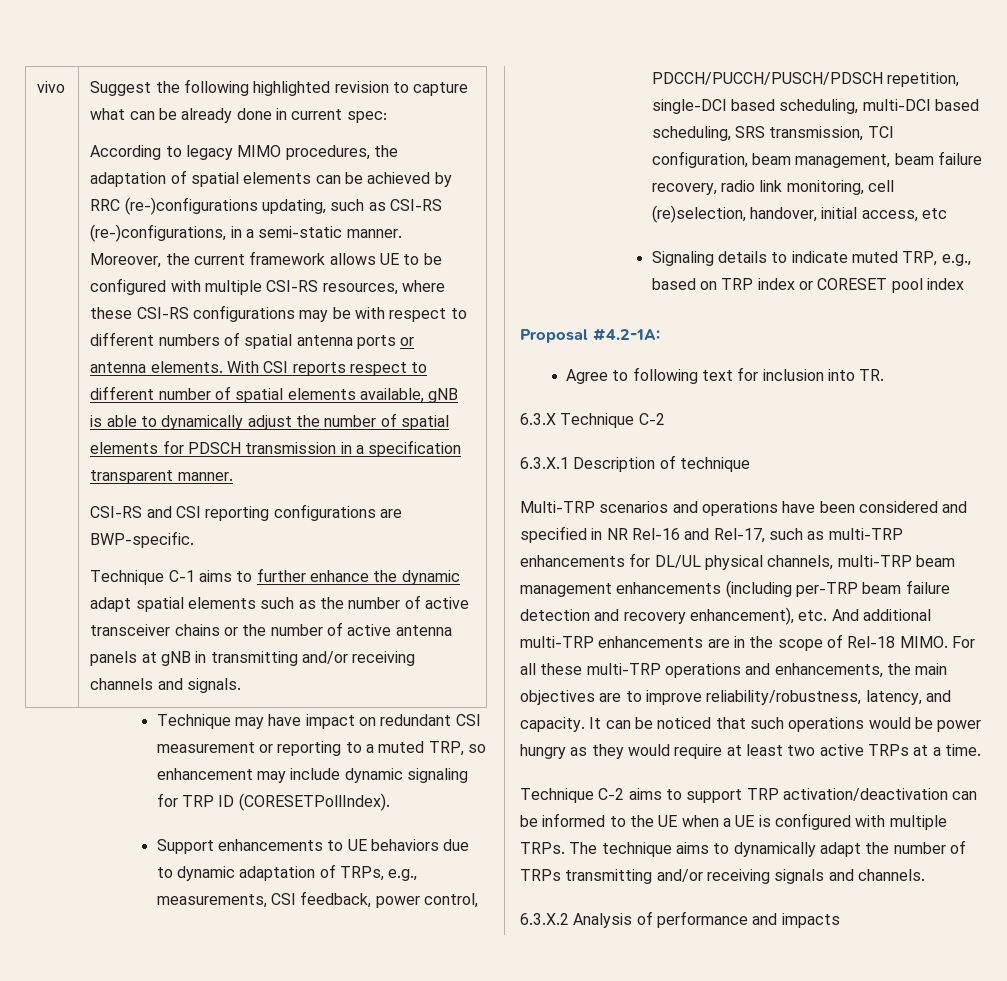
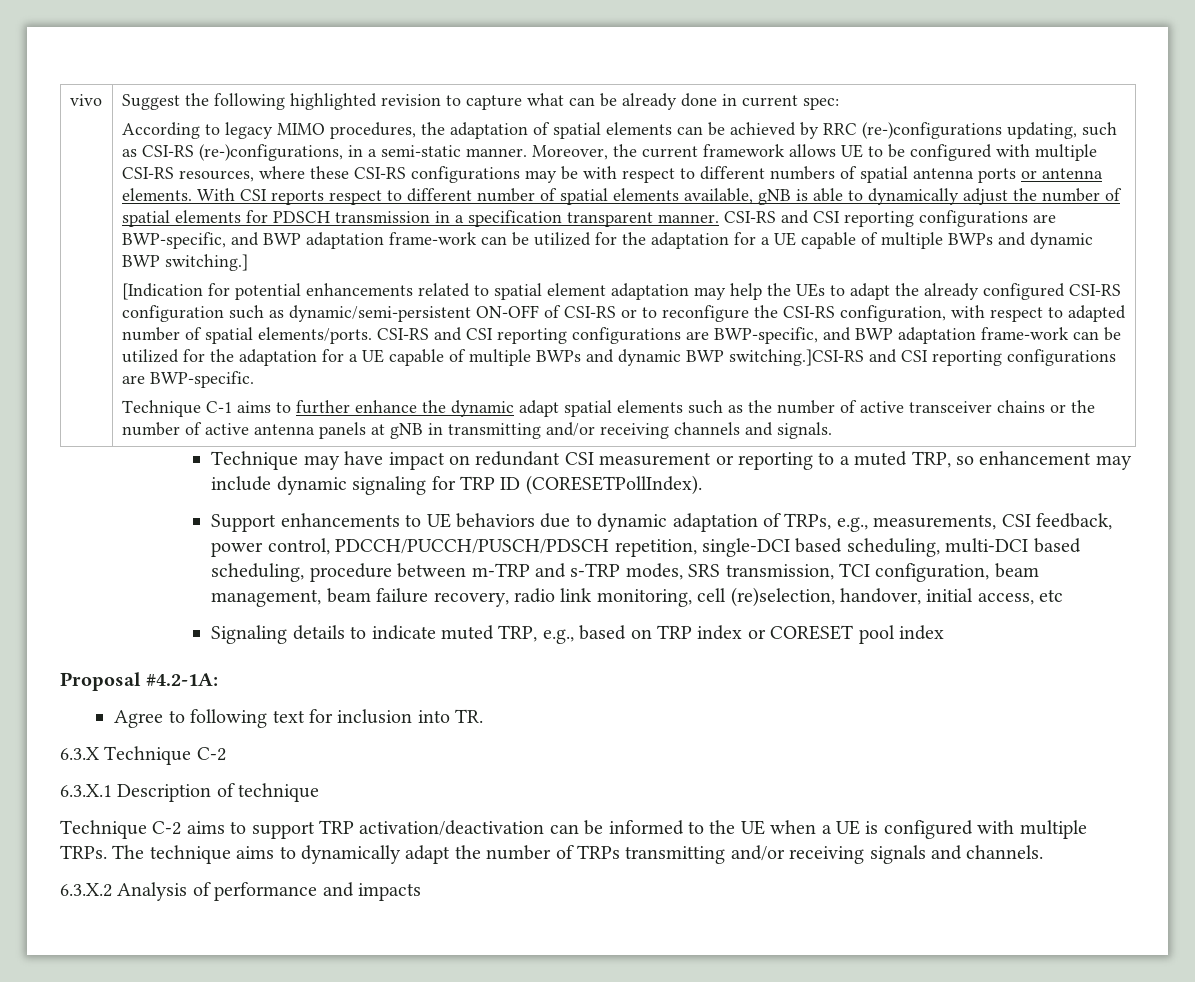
- With CSI reports respect to different number of spatial elements available, gNB is able to dynamically adjust the number of spatial elements for PDSCH transmission in a specification transparent manner.
- CSI-RS and CSI reporting configurations are BWP-specific.
+ With CSI reports respect to different number of spatial elements available, gNB is able to dynamically adjust the number of spatial elements for PDSCH transmission in a specification transparent manner. CSI-RS and CSI reporting configurations are BWP-specific, and BWP adaptation frame-work can be utilized for the adaptation for a UE capable of multiple BWPs and dynamic BWP switching.]
+ [Indication for potential enhancements related to spatial element adaptation may help the UEs to adapt the already configured CSI-RS configuration such as dynamic/semi-persistent ON-OFF of CSI-RS or to reconfigure the CSI-RS configuration, with respect to adapted number of spatial elements/ports. CSI-RS and CSI reporting configurations are BWP-specific, and BWP adaptation frame-work can be utilized for the adaptation for a UE capable of multiple BWPs and dynamic BWP switching.]CSI-RS and CSI reporting configurations are BWP-specific.
- Support enhancements to UE behaviors due to dynamic adaptation of TRPs, e.g., measurements, CSI feedback, power control, PDCCH/PUCCH/PUSCH/PDSCH repetition, single-DCI based scheduling, multi-DCI based scheduling, SRS transmission, TCI configuration, beam management, beam failure recovery, radio link monitoring, cell (re)selection, handover, initial access, etc
+ Support enhancements to UE behaviors due to dynamic adaptation of TRPs, e.g., measurements, CSI feedback, power control, PDCCH/PUCCH/PUSCH/PDSCH repetition, single-DCI based scheduling, multi-DCI based scheduling, procedure between m-TRP and s-TRP modes, SRS transmission, TCI configuration, beam management, beam failure recovery, radio link monitoring, cell (re)selection, handover, initial access, etc
- Multi-TRP scenarios and operations have been considered and specified in NR Rel-16 and Rel-17, such as multi-TRP enhancements for DL/UL physical channels, multi-TRP beam management enhancements (including per-TRP beam failure detection and recovery enhancement), etc. And additional multi-TRP enhancements are in the scope of Rel-18 MIMO. For all these multi-TRP operations and enhancements, the main objectives are to improve reliability/robustness, latency, and capacity. It can be noticed that such operations would be power hungry as they would require at least two active TRPs at a time.

